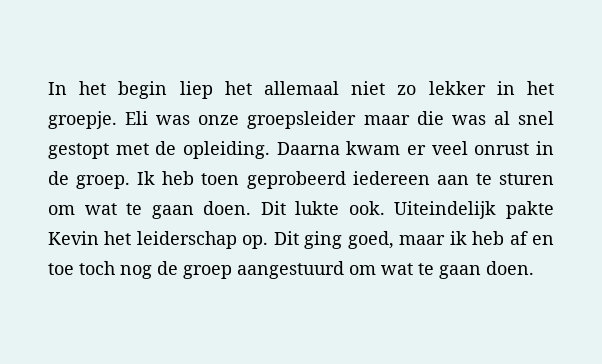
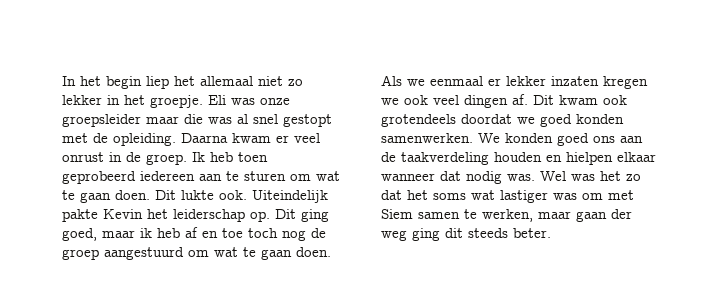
+ Als we eenmaal er lekker inzaten kregen we ook veel dingen af. Dit kwam ook grotendeels doordat we goed konden samenwerken. We konden goed ons aan de taakverdeling houden en hielpen elkaar wanneer dat nodig was. Wel was het zo dat het soms wat lastiger was om met Siem samen te werken, maar gaan der weg ging dit steeds beter.

